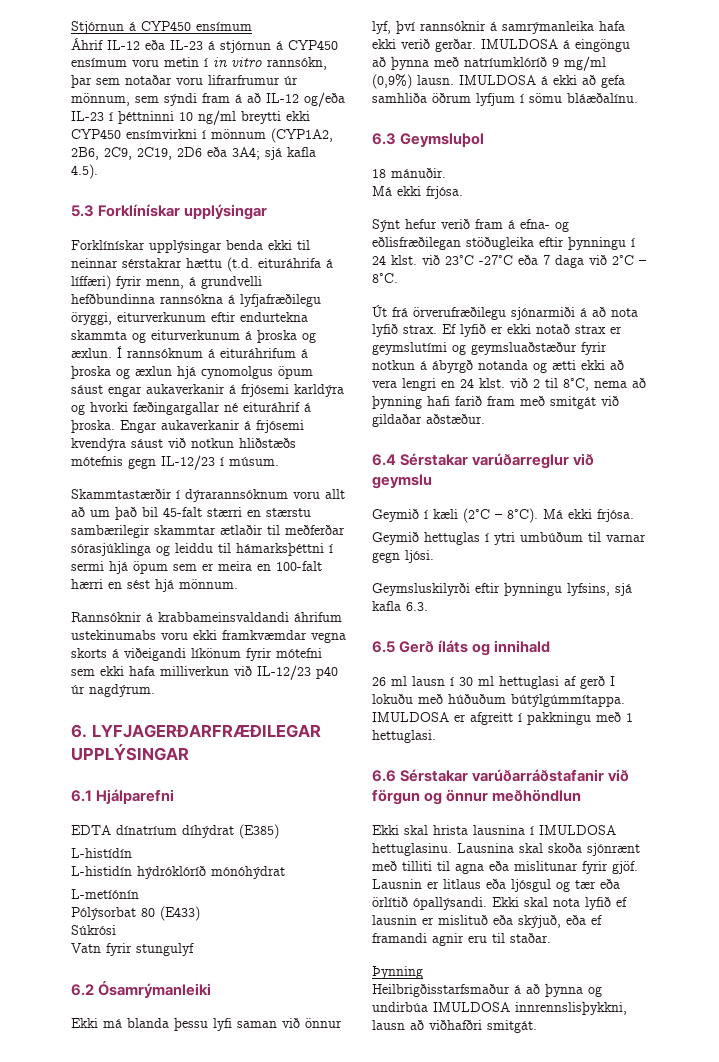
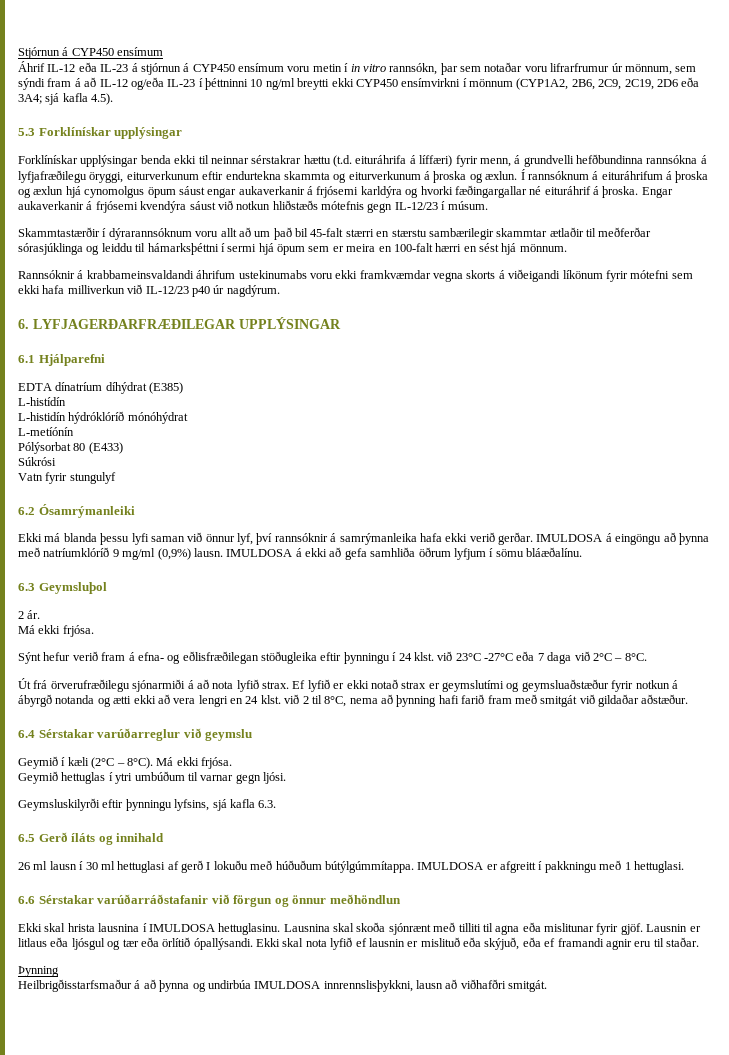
- 18 mánuðir.
+ 2 ár.

